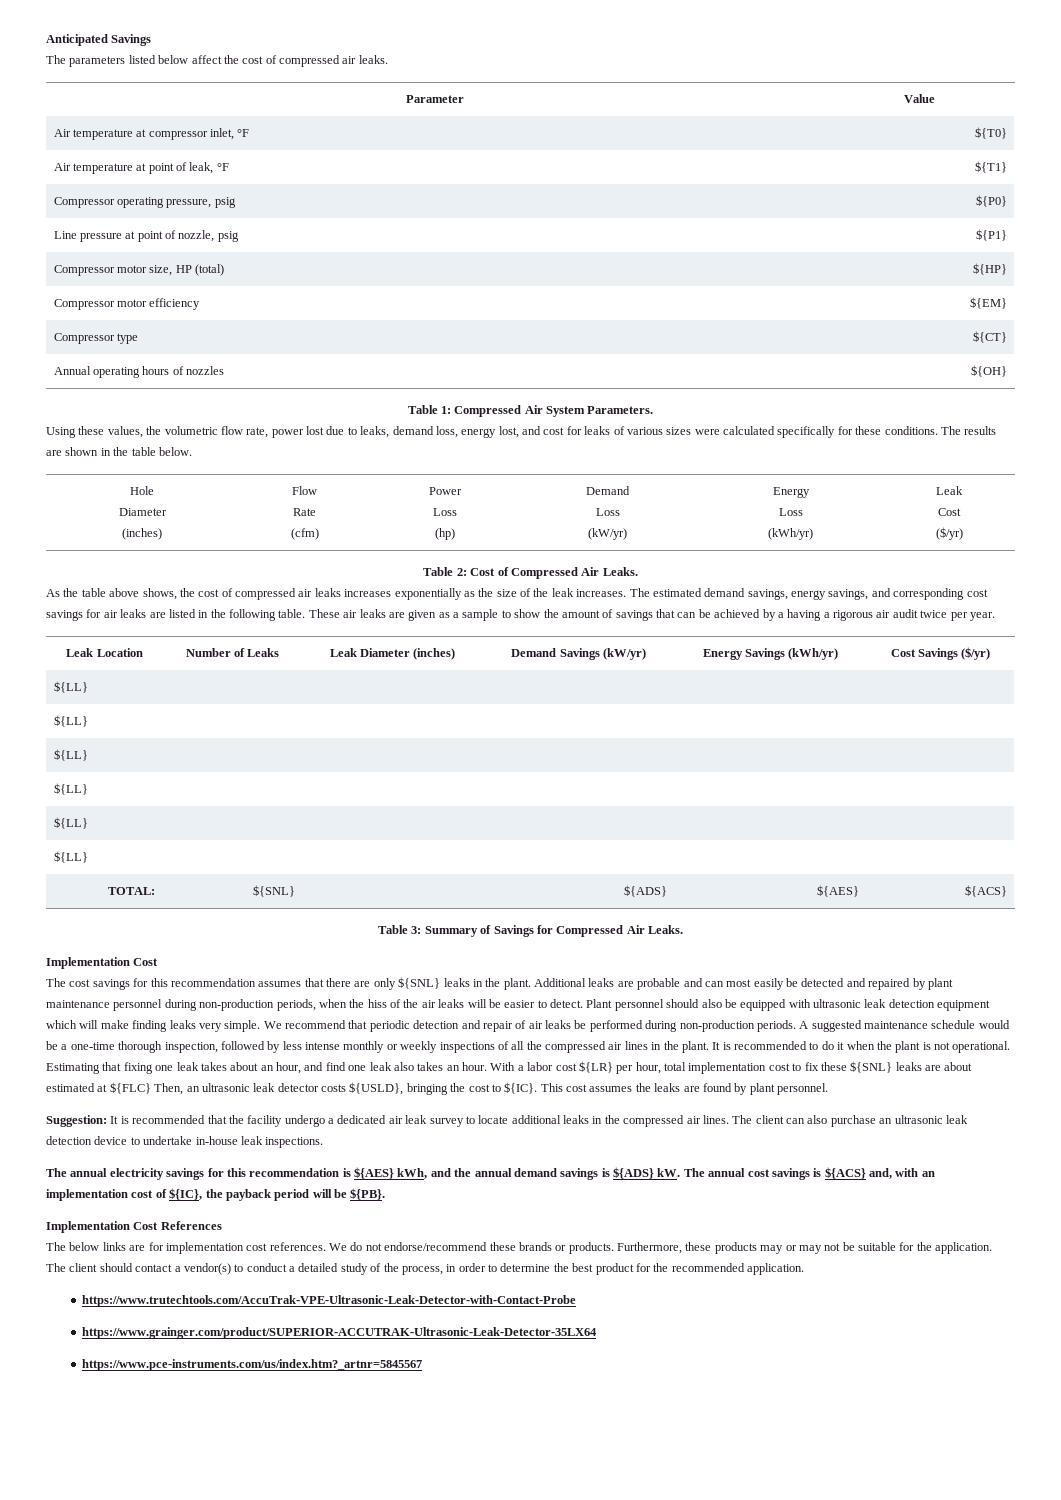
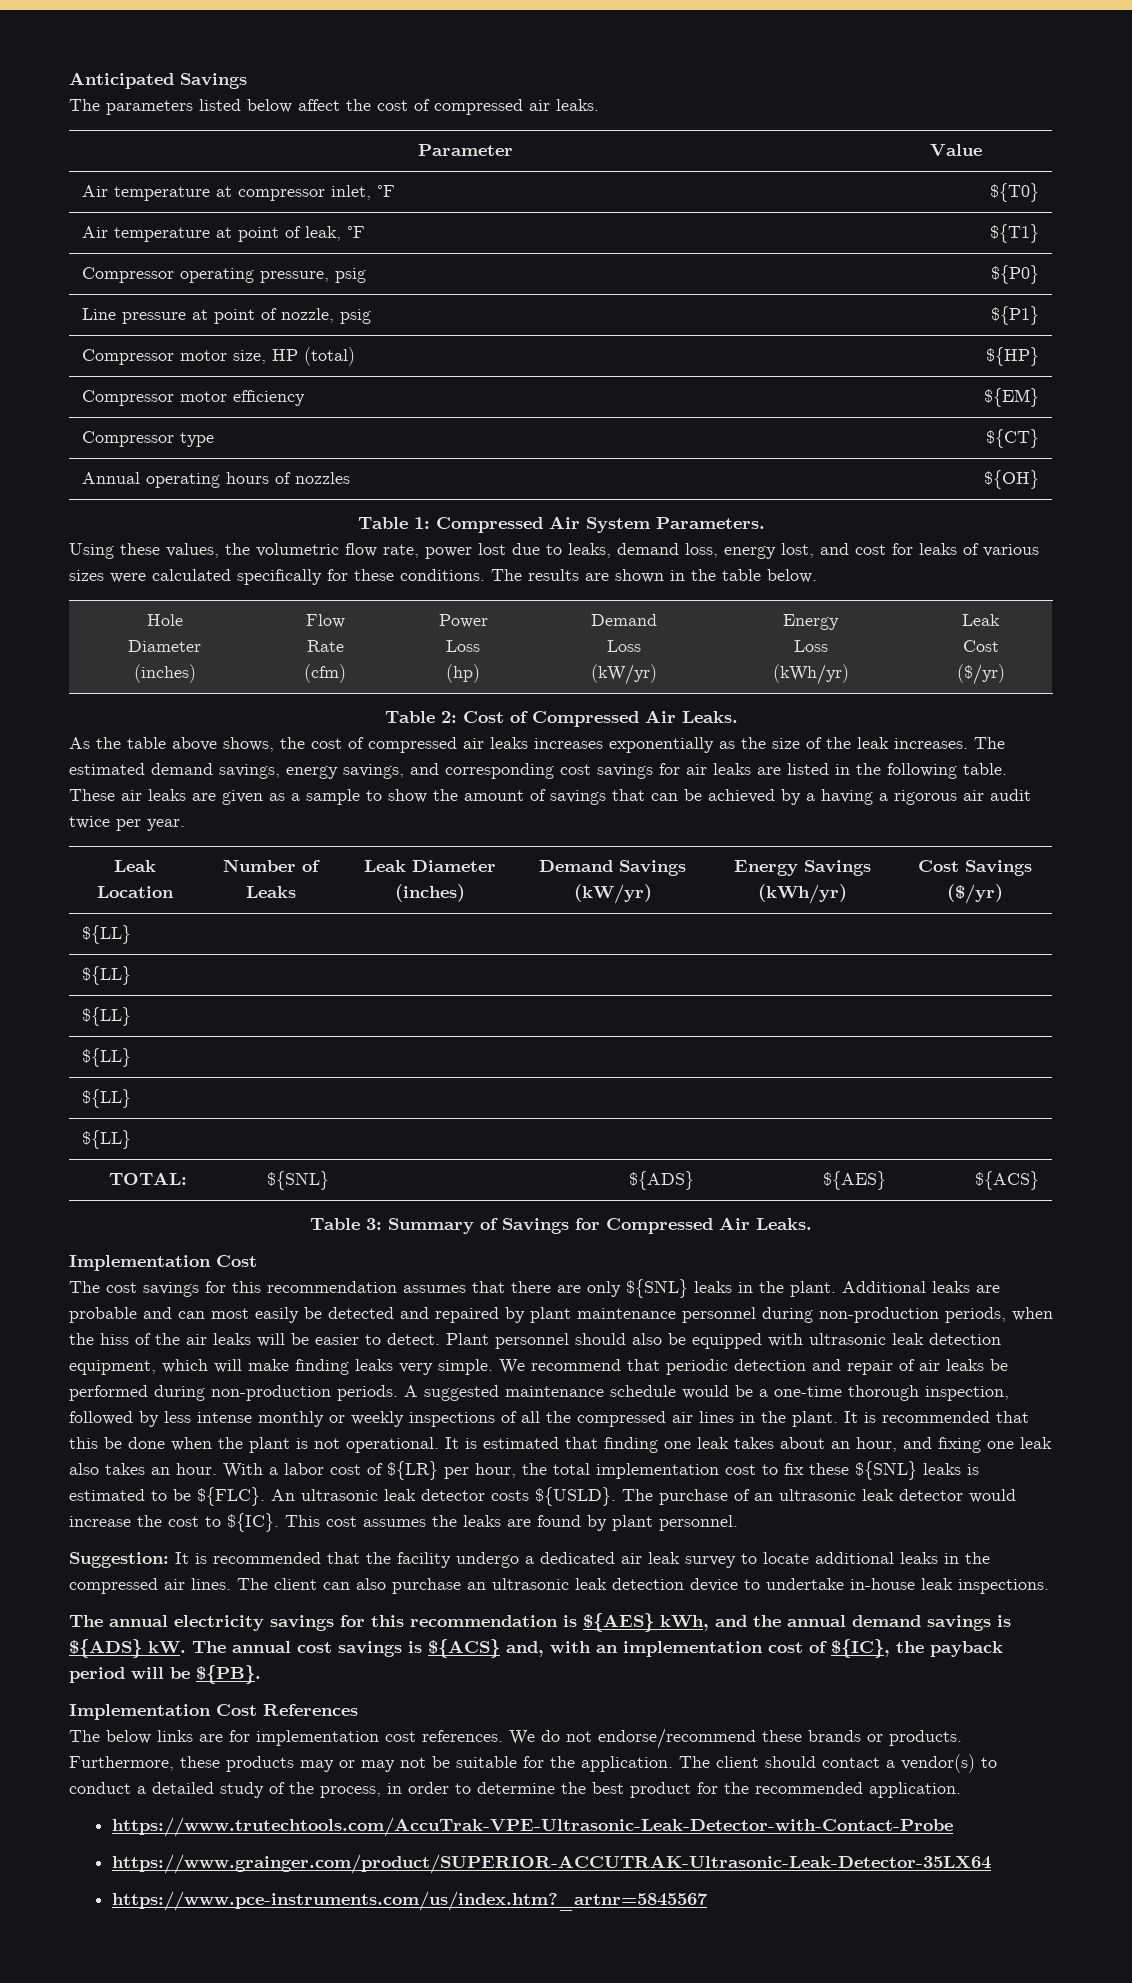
- Plant personnel should also be equipped with ultrasonic leak detection equipment which will make finding leaks very simple.
+ Plant personnel should also be equipped with ultrasonic leak detection equipment, which will make finding leaks very simple.
- It is recommended to do it when the plant is not operational.
+ It is recommended that this be done when the plant is not operational.
- Estimating that fixing one leak takes about an hour, and find one leak also takes an hour.
+ It is estimated that finding one leak takes about an hour, and fixing one leak also takes an hour.
- With a labor cost ${LR} per hour, total implementation cost to fix these ${SNL} leaks are about estimated at ${FLC} Then, an ultrasonic leak detector costs ${USLD}, bringing the cost to ${IC}.
+ With a labor cost of ${LR} per hour, the total implementation cost to fix these ${SNL} leaks is estimated to be ${FLC}. An ultrasonic leak detector costs ${USLD}. The purchase of an ultrasonic leak detector would increase the cost to ${IC}.

